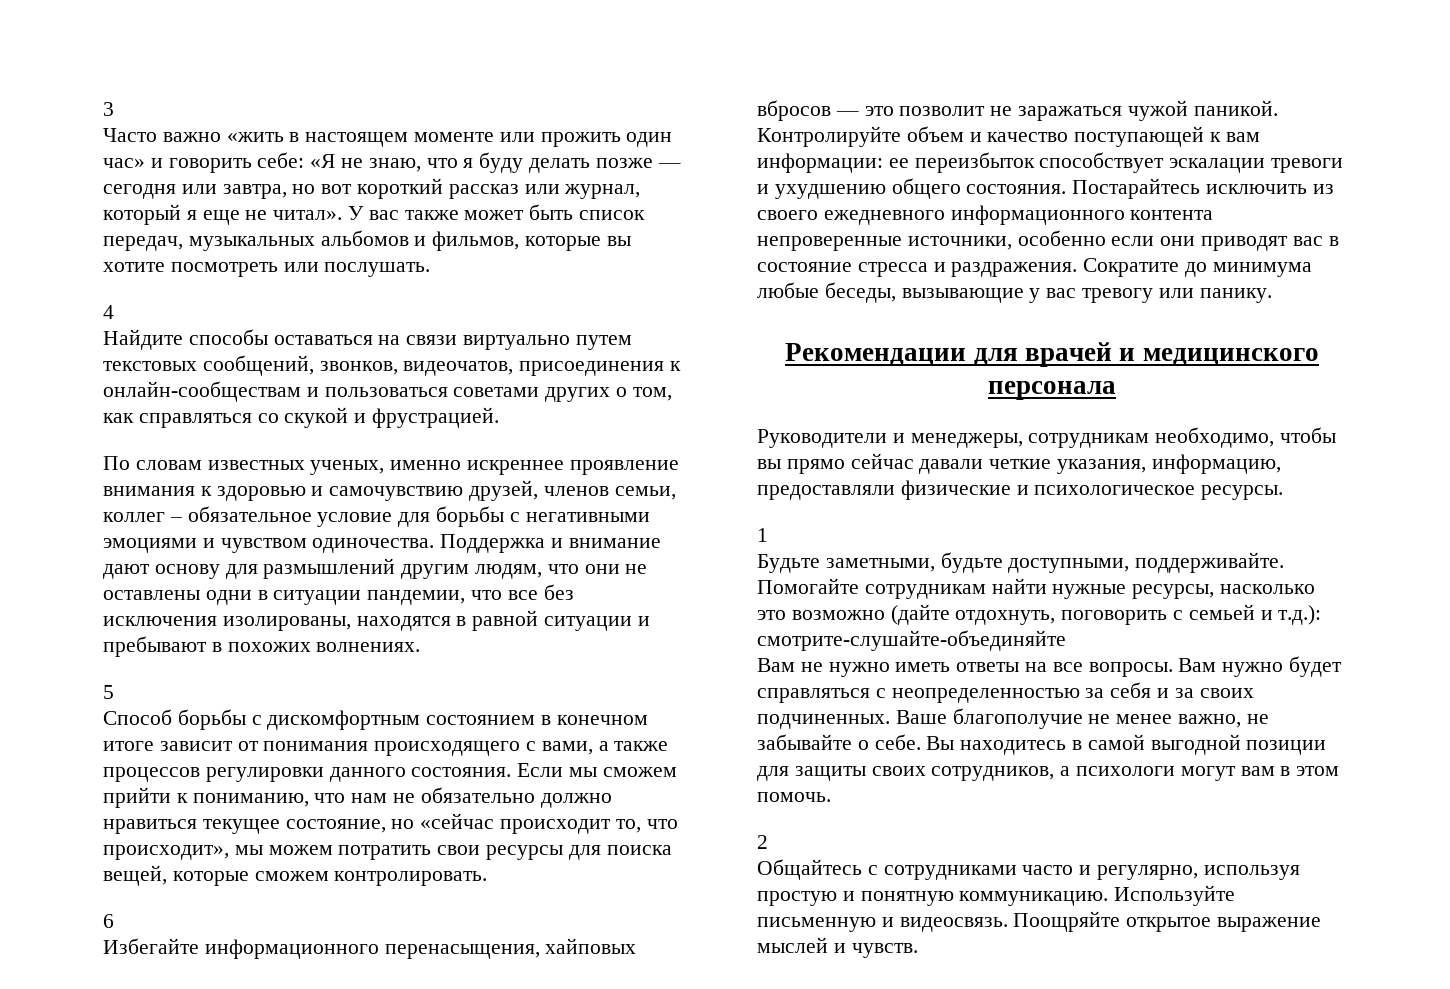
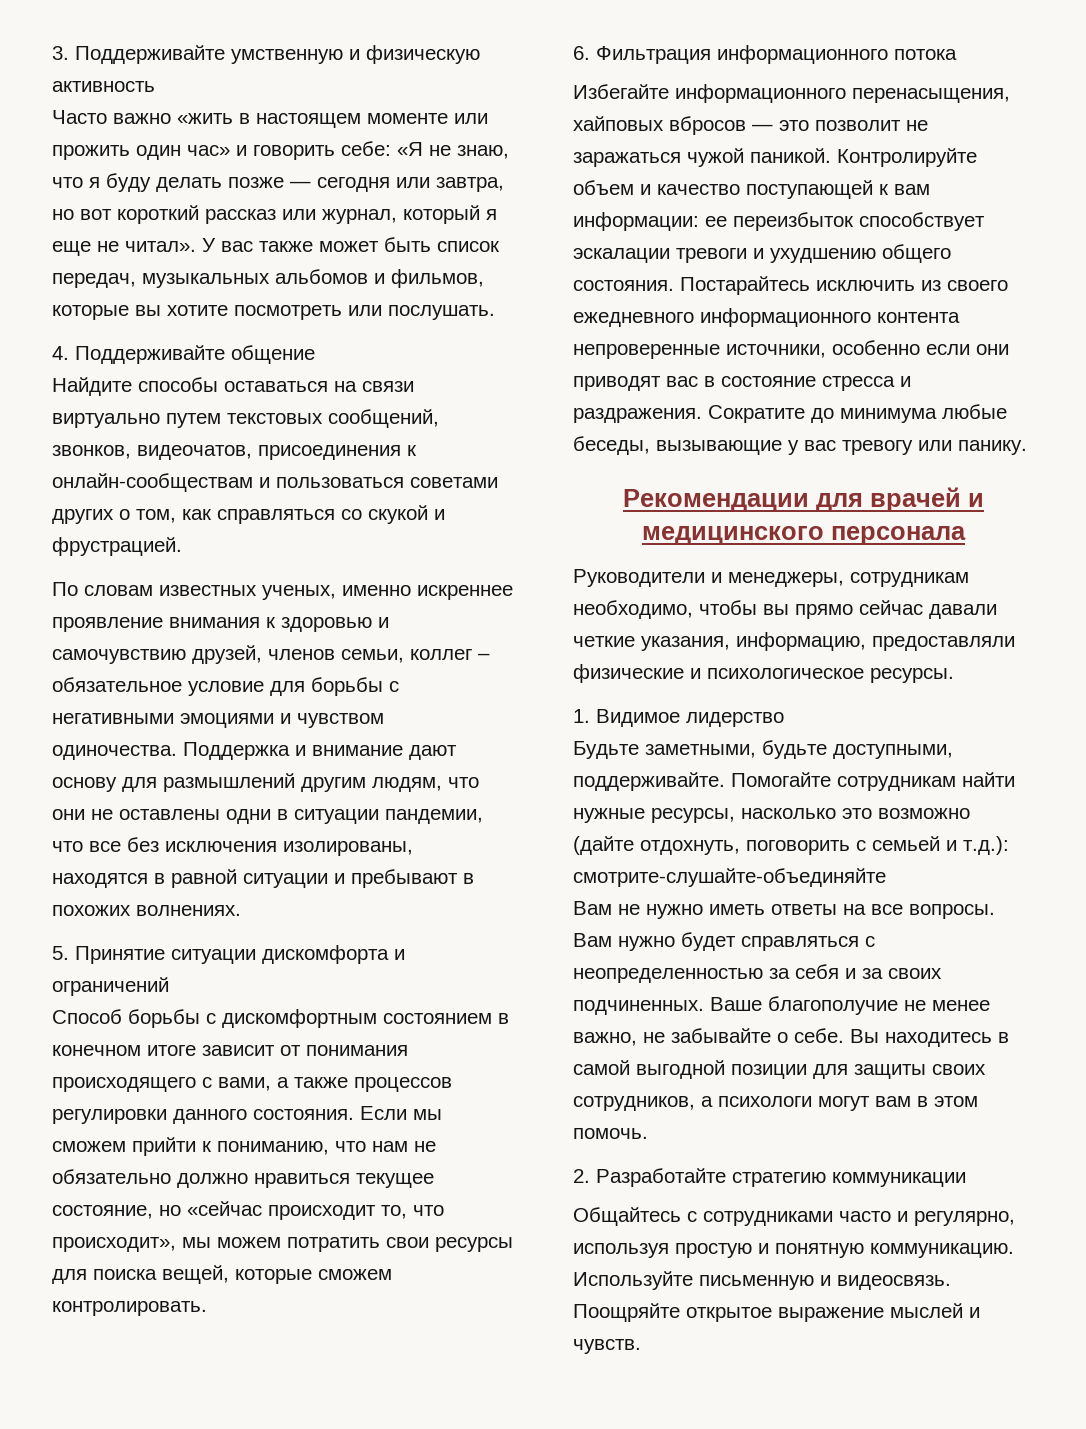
- 3
+ 3. Поддерживайте умственную и физическую активность
- 4
+ 4. Поддерживайте общение
- 5
+ 5. Принятие ситуации дискомфорта и ограничений
- 6
+ 6. Фильтрация информационного потока
- 1
+ 1. Видимое лидерство
- 2
+ 2. Разработайте стратегию коммуникации

